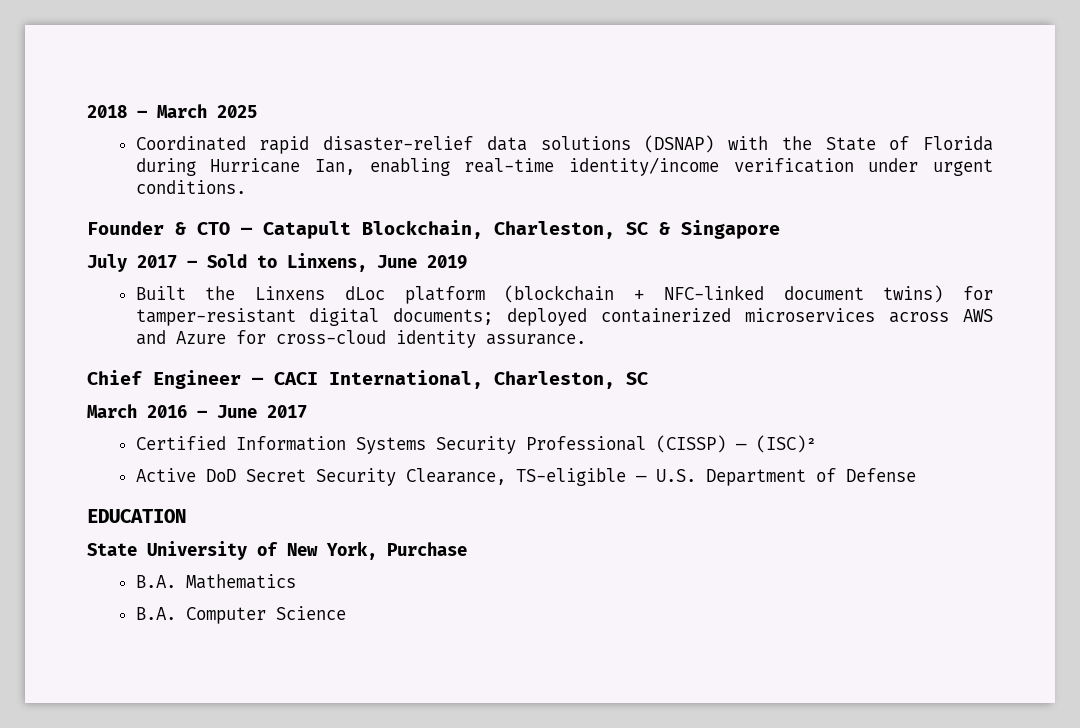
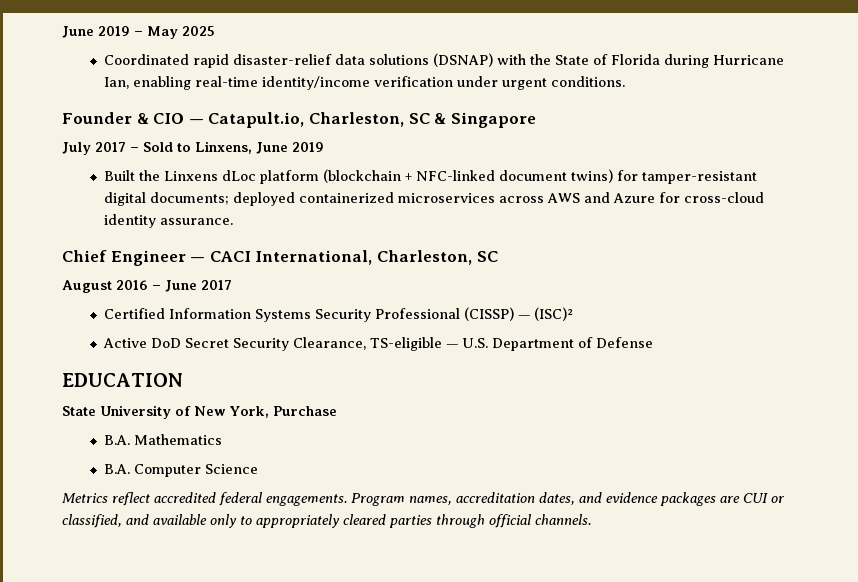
- 2018 – March 2025
+ June 2019 – May 2025
- Founder & CTO — Catapult Blockchain, Charleston, SC & Singapore
+ Founder & CIO — Catapult.io, Charleston, SC & Singapore
- March 2016 – June 2017
+ August 2016 – June 2017
+ Metrics reflect accredited federal engagements. Program names, accreditation dates, and evidence packages are CUI or classified, and available only to appropriately cleared parties through official channels.

